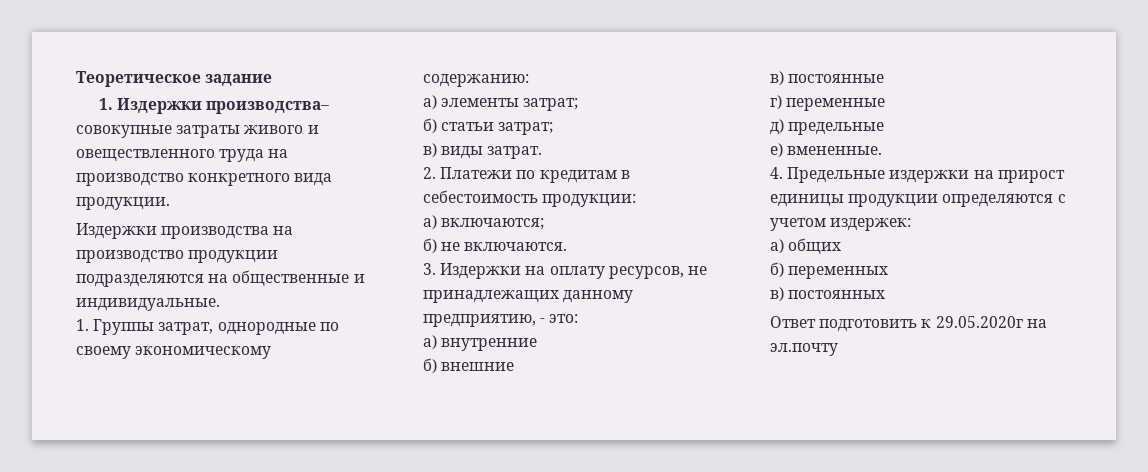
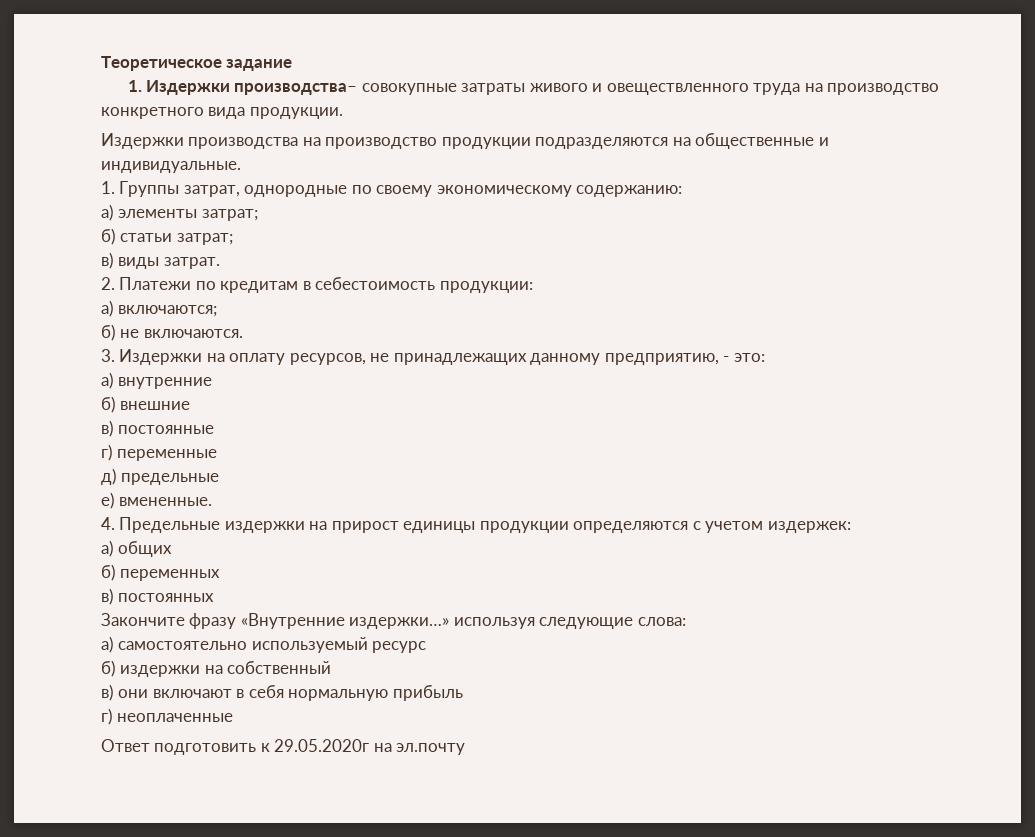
+ Закончите фразу «Внутренние издержки…» используя следующие слова:
+ а) самостоятельно используемый ресурс
+ б) издержки на собственный
+ в) они включают в себя нормальную прибыль
+ г) неоплаченные

